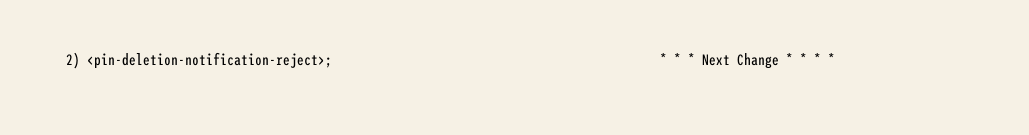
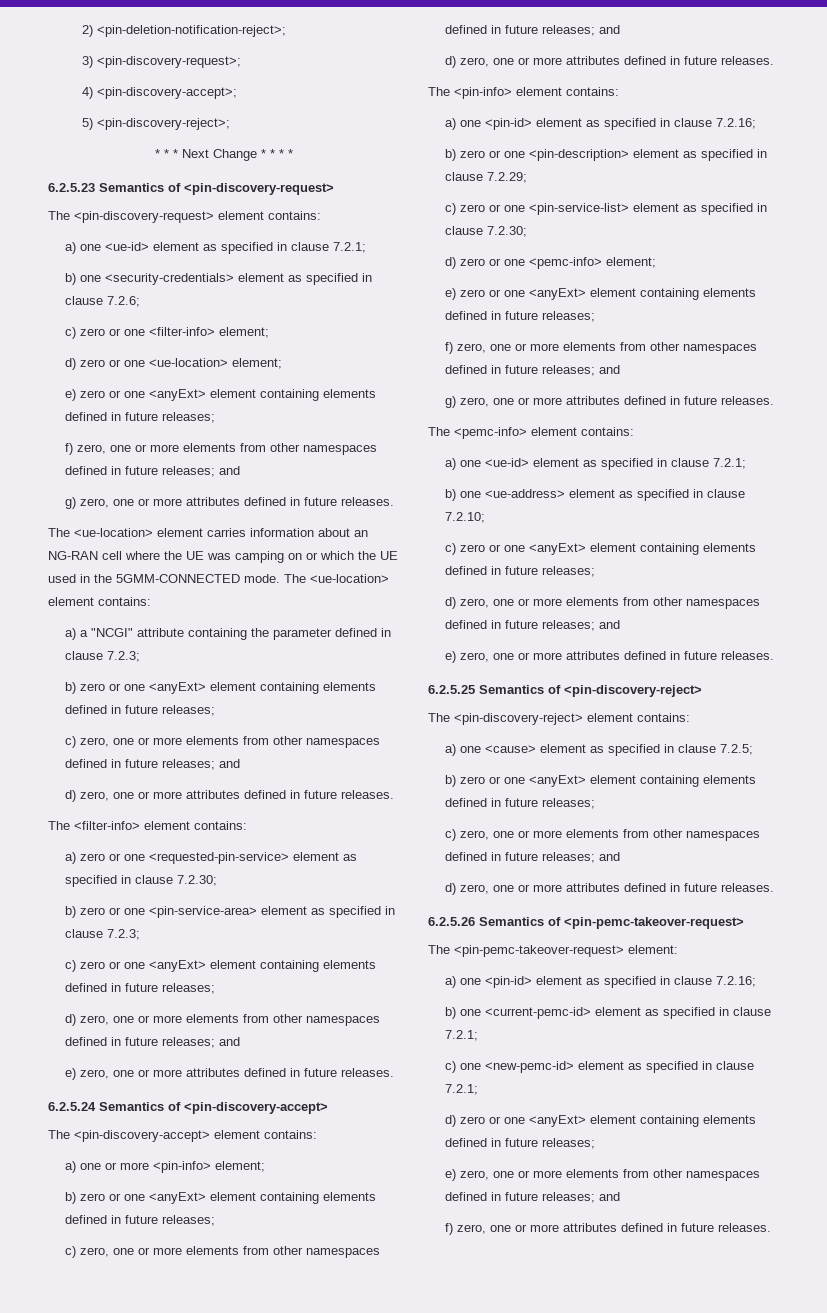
+ 3) <pin-discovery-request>;
+ 4) <pin-discovery-accept>;
+ 5) <pin-discovery-reject>;
+ 6.2.5.23 Semantics of <pin-discovery-request>
+ The <pin-discovery-request> element contains:
+ a) one <ue-id> element as specified in clause 7.2.1;
+ b) one <security-credentials> element as specified in clause 7.2.6;
+ c) zero or one <filter-info> element;
+ d) zero or one <ue-location> element;
+ e) zero or one <anyExt> element containing elements defined in future releases;
+ f) zero, one or more elements from other namespaces defined in future releases; and
+ g) zero, one or more attributes defined in future releases.
+ The <ue-location> element carries information about an NG-RAN cell where the UE was camping on or which the UE used in the 5GMM-CONNECTED mode. The <ue-location> element contains:
+ a) a "NCGI" attribute containing the parameter defined in clause 7.2.3;
+ b) zero or one <anyExt> element containing elements defined in future releases;
+ c) zero, one or more elements from other namespaces defined in future releases; and
+ d) zero, one or more attributes defined in future releases.
+ The <filter-info> element contains:
+ a) zero or one <requested-pin-service> element as specified in clause 7.2.30;
+ b) zero or one <pin-service-area> element as specified in clause 7.2.3;
+ c) zero or one <anyExt> element containing elements defined in future releases;
+ d) zero, one or more elements from other namespaces defined in future releases; and
+ e) zero, one or more attributes defined in future releases.
+ 6.2.5.24 Semantics of <pin-discovery-accept>
+ The <pin-discovery-accept> element contains:
+ a) one or more <pin-info> element;
+ b) zero or one <anyExt> element containing elements defined in future releases;
+ c) zero, one or more elements from other namespaces defined in future releases; and
+ d) zero, one or more attributes defined in future releases.
+ The <pin-info> element contains:
+ a) one <pin-id> element as specified in clause 7.2.16;
+ b) zero or one <pin-description> element as specified in clause 7.2.29;
+ c) zero or one <pin-service-list> element as specified in clause 7.2.30;
+ d) zero or one <pemc-info> element;
+ e) zero or one <anyExt> element containing elements defined in future releases;
+ f) zero, one or more elements from other namespaces defined in future releases; and
+ g) zero, one or more attributes defined in future releases.
+ The <pemc-info> element contains:
+ a) one <ue-id> element as specified in clause 7.2.1;
+ b) one <ue-address> element as specified in clause 7.2.10;
+ c) zero or one <anyExt> element containing elements defined in future releases;
+ d) zero, one or more elements from other namespaces defined in future releases; and
+ e) zero, one or more attributes defined in future releases.
+ 6.2.5.25 Semantics of <pin-discovery-reject>
+ The <pin-discovery-reject> element contains:
+ a) one <cause> element as specified in clause 7.2.5;
+ b) zero or one <anyExt> element containing elements defined in future releases;
+ c) zero, one or more elements from other namespaces defined in future releases; and
+ d) zero, one or more attributes defined in future releases.
+ 6.2.5.26 Semantics of <pin-pemc-takeover-request>
+ The <pin-pemc-takeover-request> element:
+ a) one <pin-id> element as specified in clause 7.2.16;
+ b) one <current-pemc-id> element as specified in clause 7.2.1;
+ c) one <new-pemc-id> element as specified in clause 7.2.1;
+ d) zero or one <anyExt> element containing elements defined in future releases;
+ e) zero, one or more elements from other namespaces defined in future releases; and
+ f) zero, one or more attributes defined in future releases.

